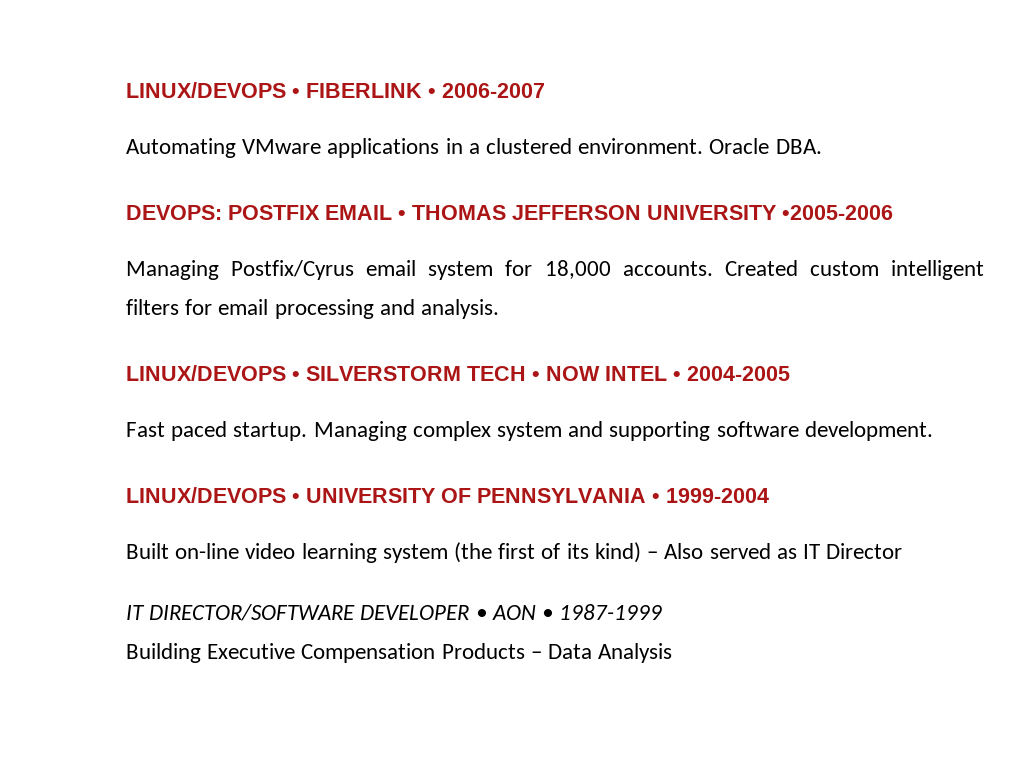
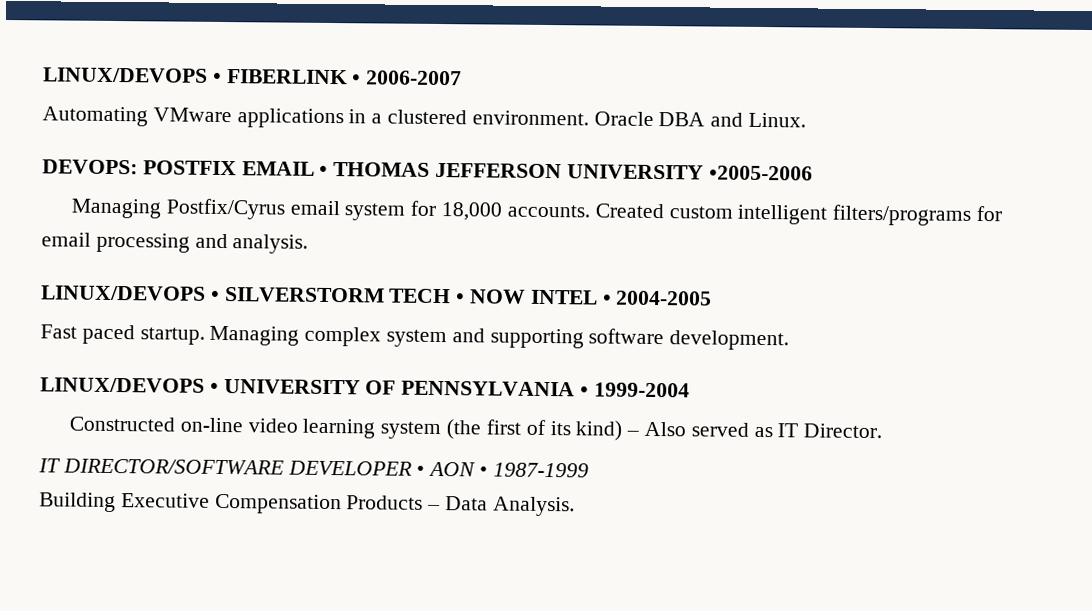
- Oracle DBA.
+ Oracle DBA and Linux.
- Created custom intelligent filters for email processing and analysis.
+ Created custom intelligent filters/programs for email processing and analysis.
- Built on-line video learning system (the first of its kind) – Also served as IT Director
+ Constructed on-line video learning system (the first of its kind) – Also served as IT Director.
- Building Executive Compensation Products – Data Analysis
+ Building Executive Compensation Products – Data Analysis.

